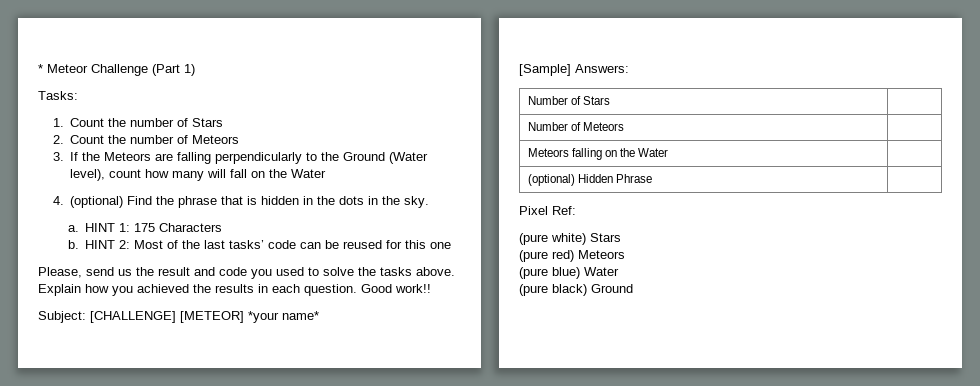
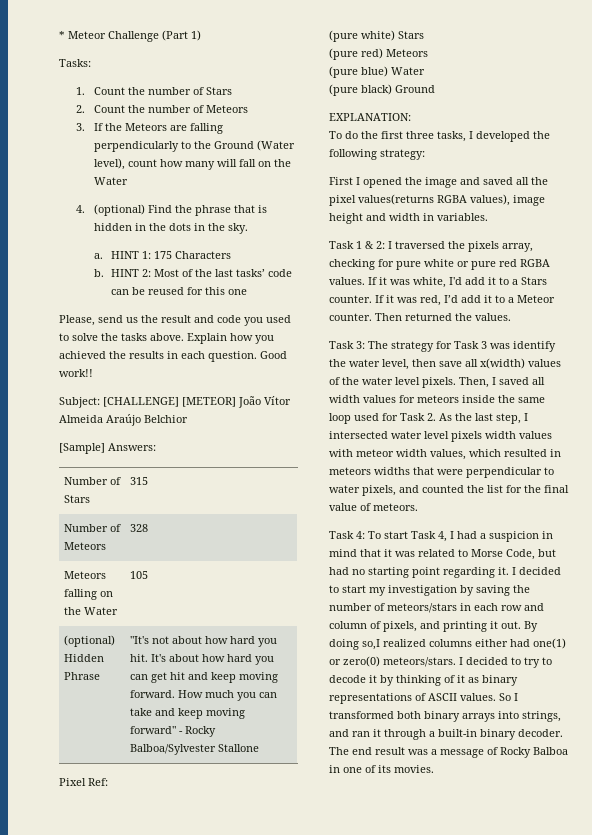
- Subject: [CHALLENGE] [METEOR] *your name*
+ Subject: [CHALLENGE] [METEOR] João Vítor Almeida Araújo Belchior
- Number of Stars |
+ Number of Stars | 315
- Number of Meteors |
+ Number of Meteors | 328
- Meteors falling on the Water |
+ Meteors falling on the Water | 105
- (optional) Hidden Phrase |
+ (optional) Hidden Phrase | "It's not about how hard you hit. It's about how hard you can get hit and keep moving forward. How much you can take and keep moving forward" - Rocky Balboa/Sylvester Stallone
+ EXPLANATION:
+ To do the first three tasks, I developed the following strategy:
+ First I opened the image and saved all the pixel values(returns RGBA values), image height and width in variables.
+ Task 1 & 2: I traversed the pixels array, checking for pure white or pure red RGBA values. If it was white, I'd add it to a Stars counter. If it was red, I’d add it to a Meteor counter. Then returned the values.
+ Task 3: The strategy for Task 3 was identify the water level, then save all x(width) values of the water level pixels. Then, I saved all width values for meteors inside the same loop used for Task 2. As the last step, I intersected water level pixels width values with meteor width values, which resulted in meteors widths that were perpendicular to water pixels, and counted the list for the final value of meteors.
+ Task 4: To start Task 4, I had a suspicion in mind that it was related to Morse Code, but had no starting point regarding it. I decided to start my investigation by saving the number of meteors/stars in each row and column of pixels, and printing it out. By doing so,I realized columns either had one(1) or zero(0) meteors/stars. I decided to try to decode it by thinking of it as binary representations of ASCII values. So I transformed both binary arrays into strings, and ran it through a built-in binary decoder. The end result was a message of Rocky Balboa in one of its movies.

